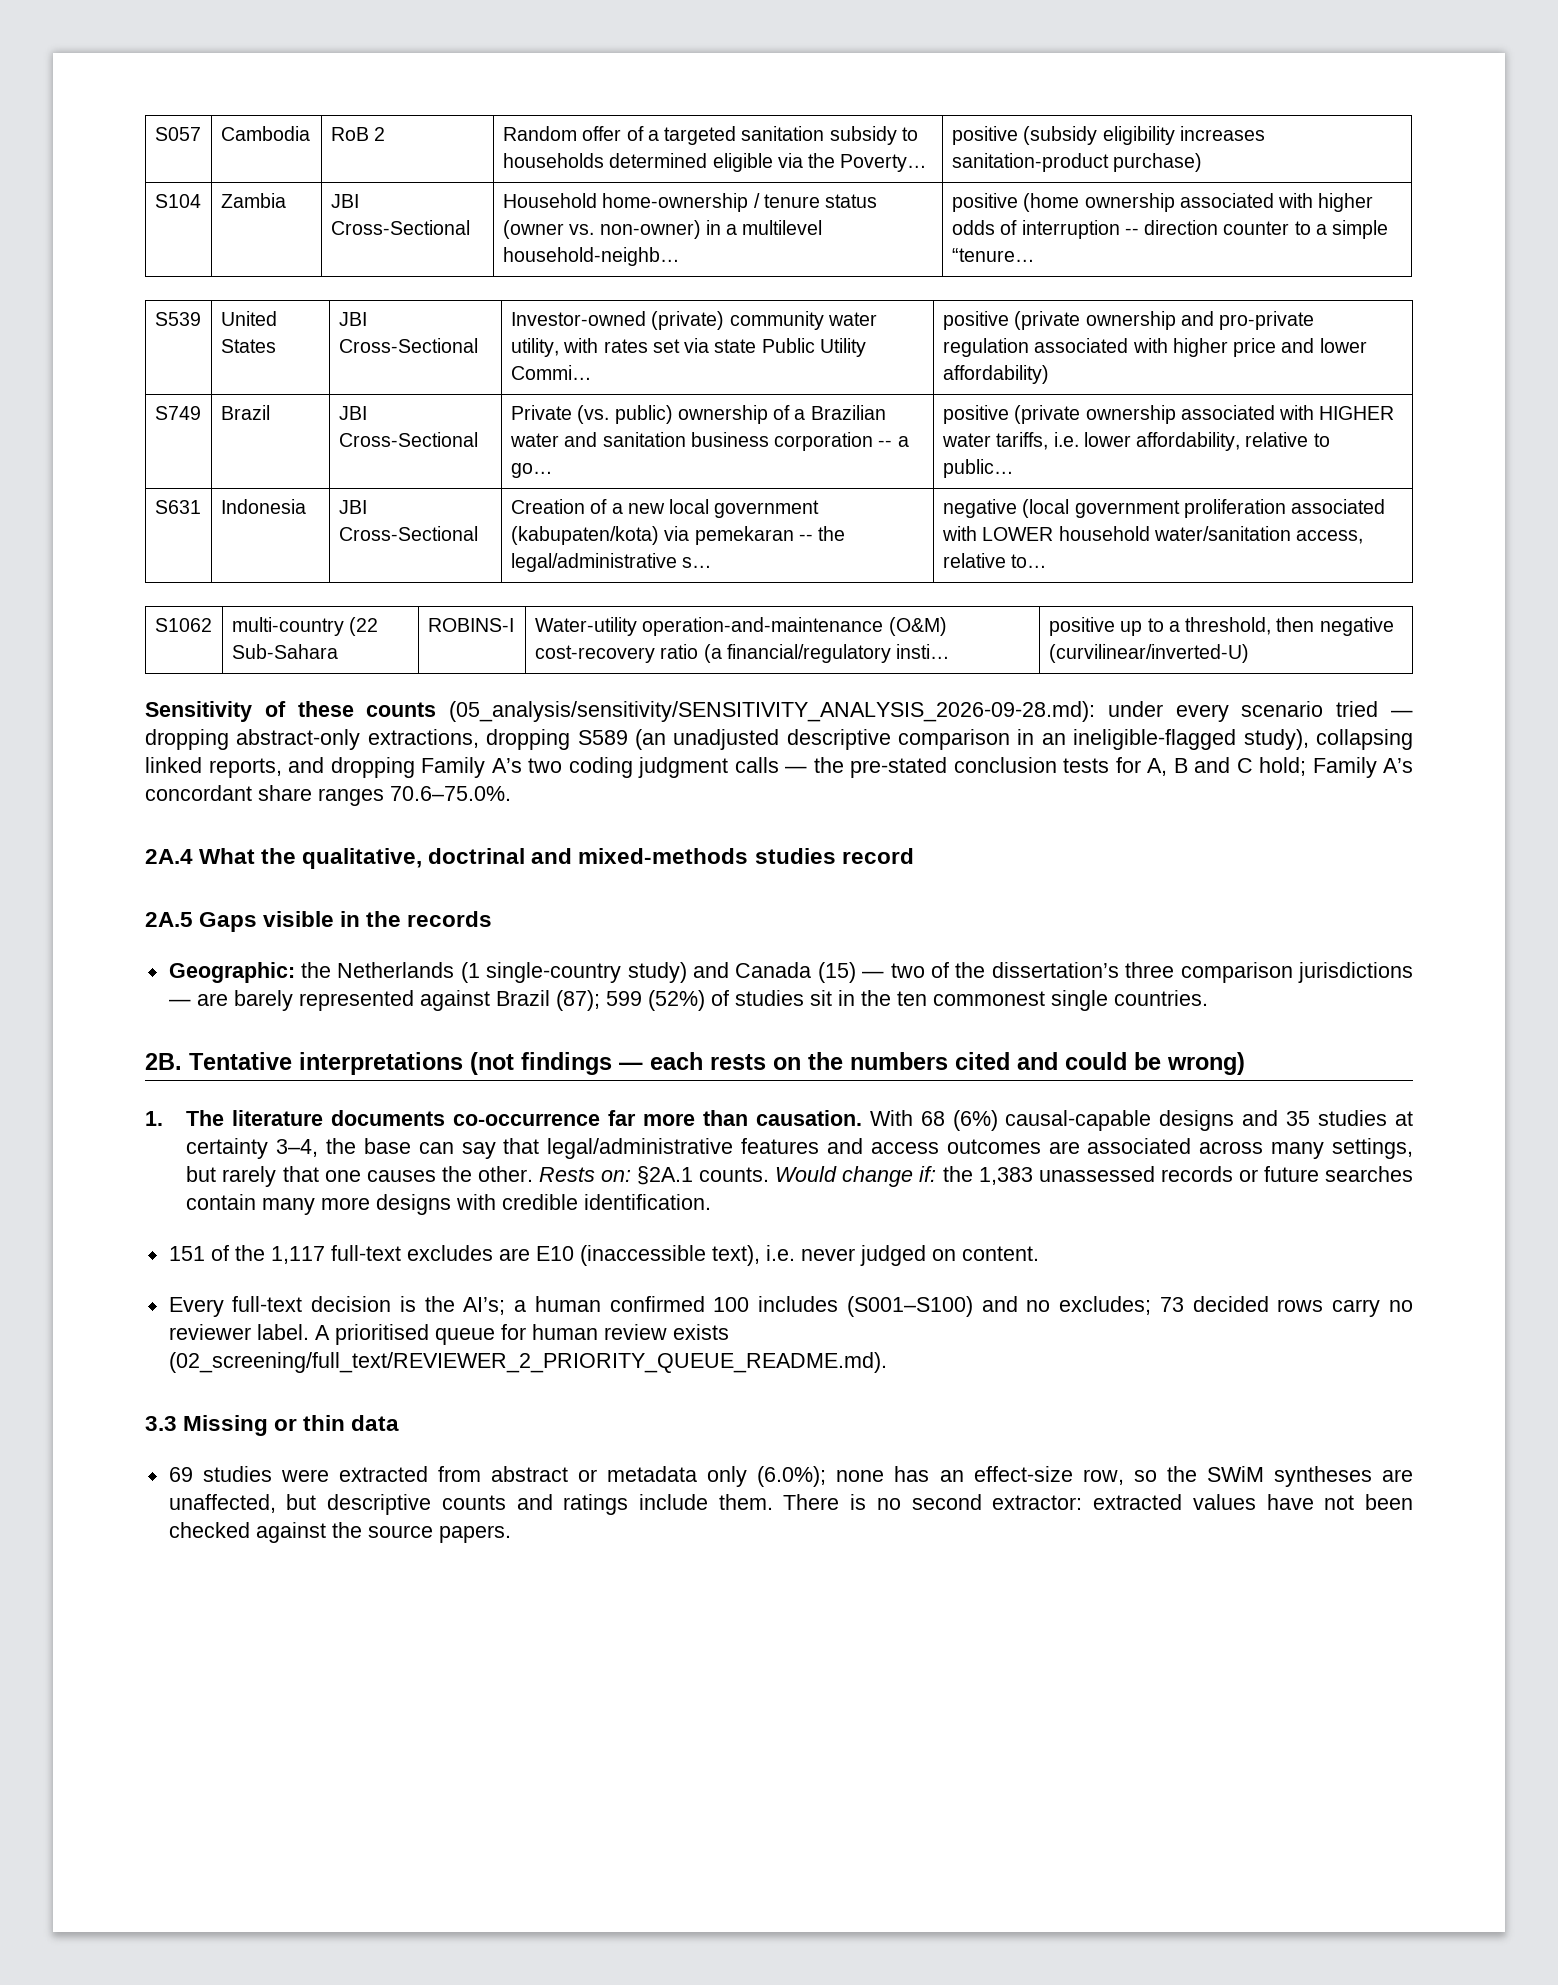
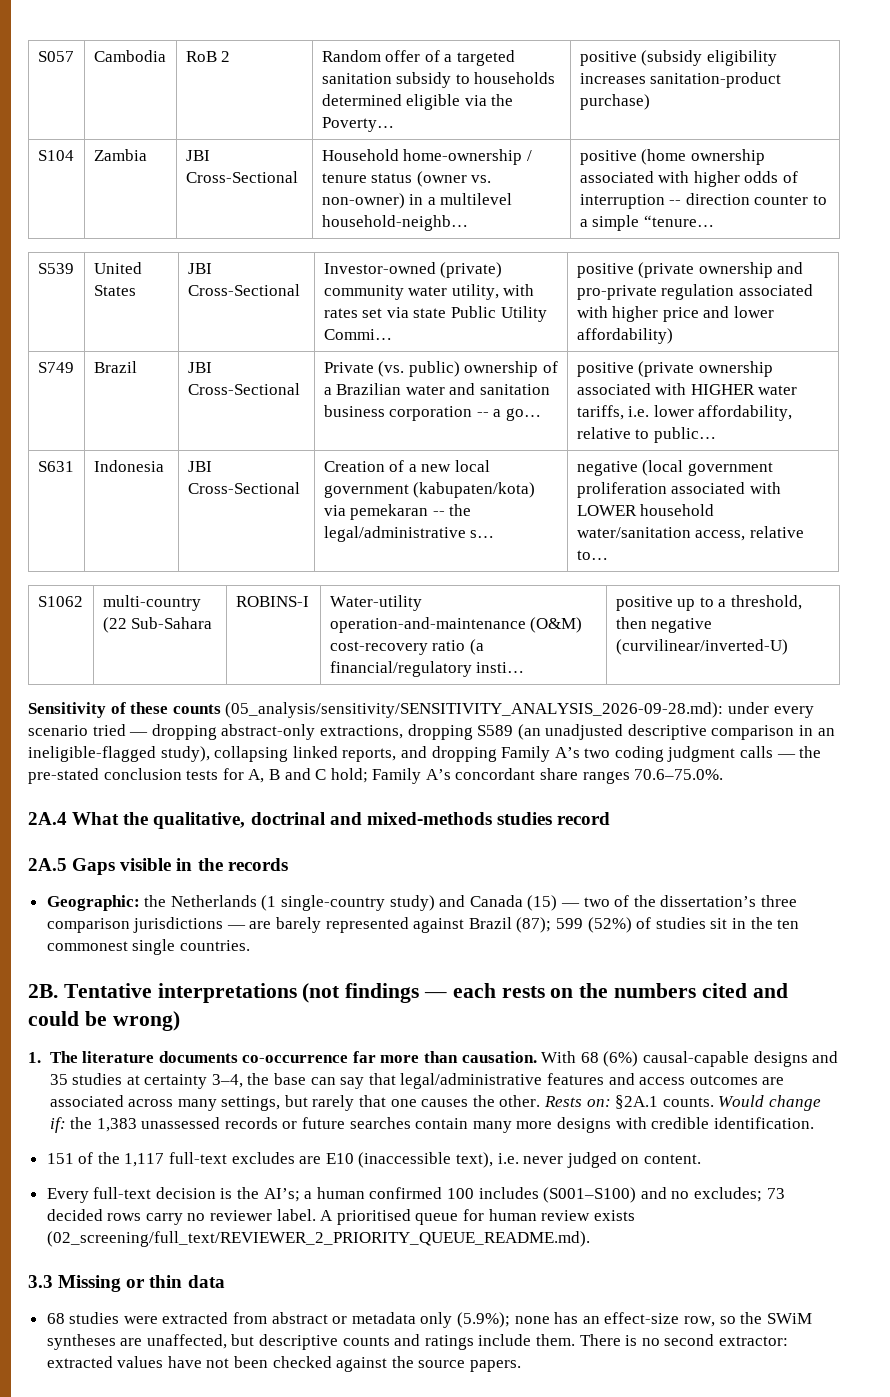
- 69 studies were extracted from abstract or metadata only (6.0%); none has an effect-size row, so the SWiM syntheses are unaffected, but descriptive counts and ratings include them.
+ 68 studies were extracted from abstract or metadata only (5.9%); none has an effect-size row, so the SWiM syntheses are unaffected, but descriptive counts and ratings include them.

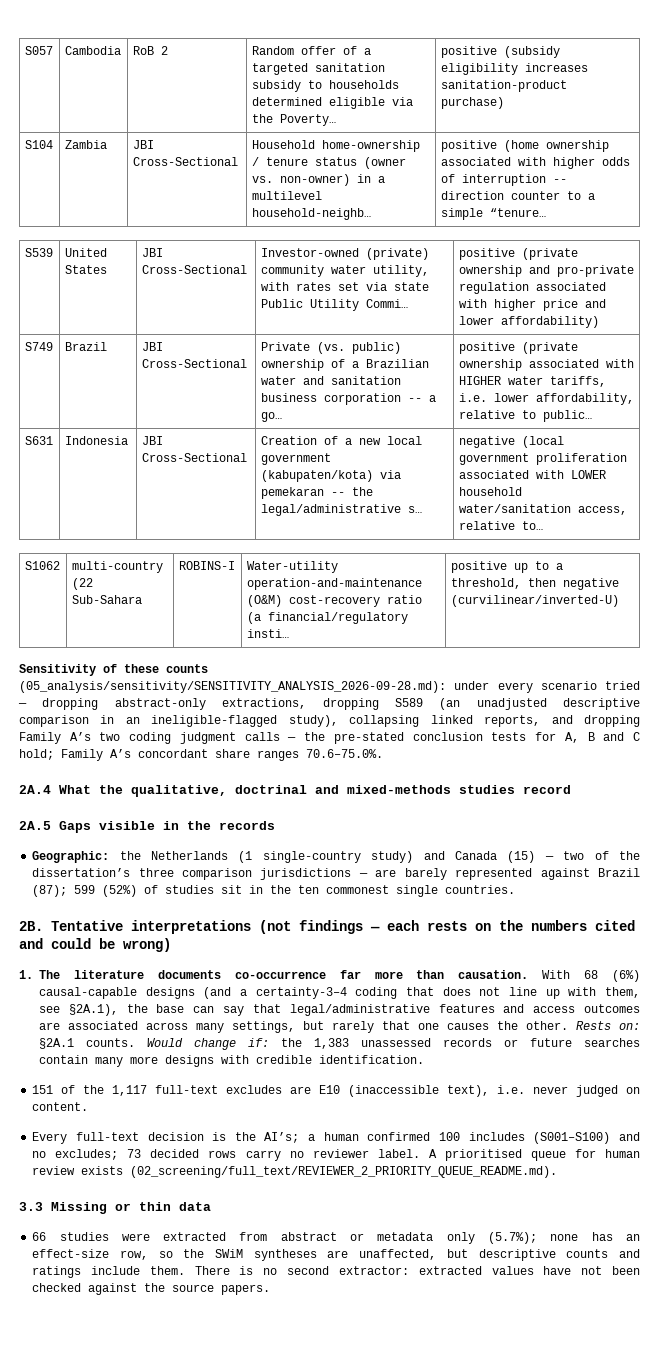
- With 68 (6%) causal-capable designs and 35 studies at certainty 3–4, the base can say that legal/administrative features and access outcomes are associated across many settings, but rarely that one causes the other.
+ With 68 (6%) causal-capable designs (and a certainty-3–4 coding that does not line up with them, see §2A.1), the base can say that legal/administrative features and access outcomes are associated across many settings, but rarely that one causes the other.
- 68 studies were extracted from abstract or metadata only (5.9%); none has an effect-size row, so the SWiM syntheses are unaffected, but descriptive counts and ratings include them.
+ 66 studies were extracted from abstract or metadata only (5.7%); none has an effect-size row, so the SWiM syntheses are unaffected, but descriptive counts and ratings include them.

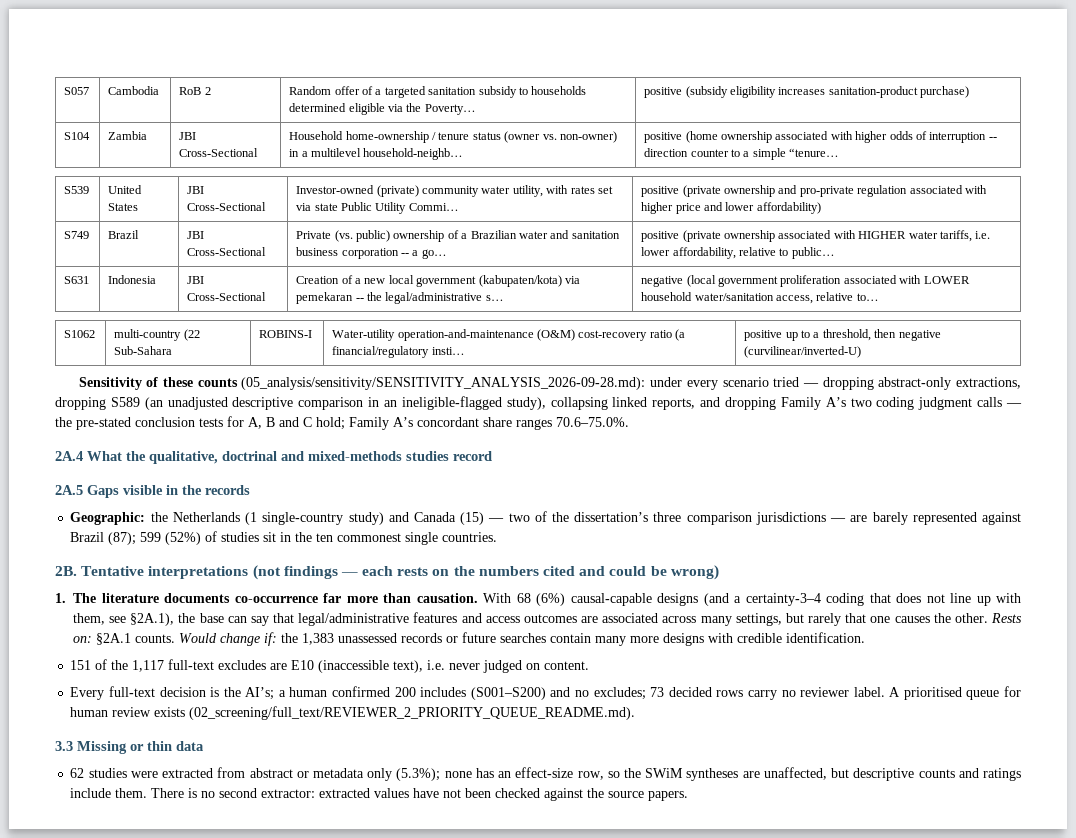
- Every full-text decision is the AI’s; a human confirmed 100 includes (S001–S100) and no excludes; 73 decided rows carry no reviewer label.
+ Every full-text decision is the AI’s; a human confirmed 200 includes (S001–S200) and no excludes; 73 decided rows carry no reviewer label.
- 66 studies were extracted from abstract or metadata only (5.7%); none has an effect-size row, so the SWiM syntheses are unaffected, but descriptive counts and ratings include them.
+ 62 studies were extracted from abstract or metadata only (5.3%); none has an effect-size row, so the SWiM syntheses are unaffected, but descriptive counts and ratings include them.

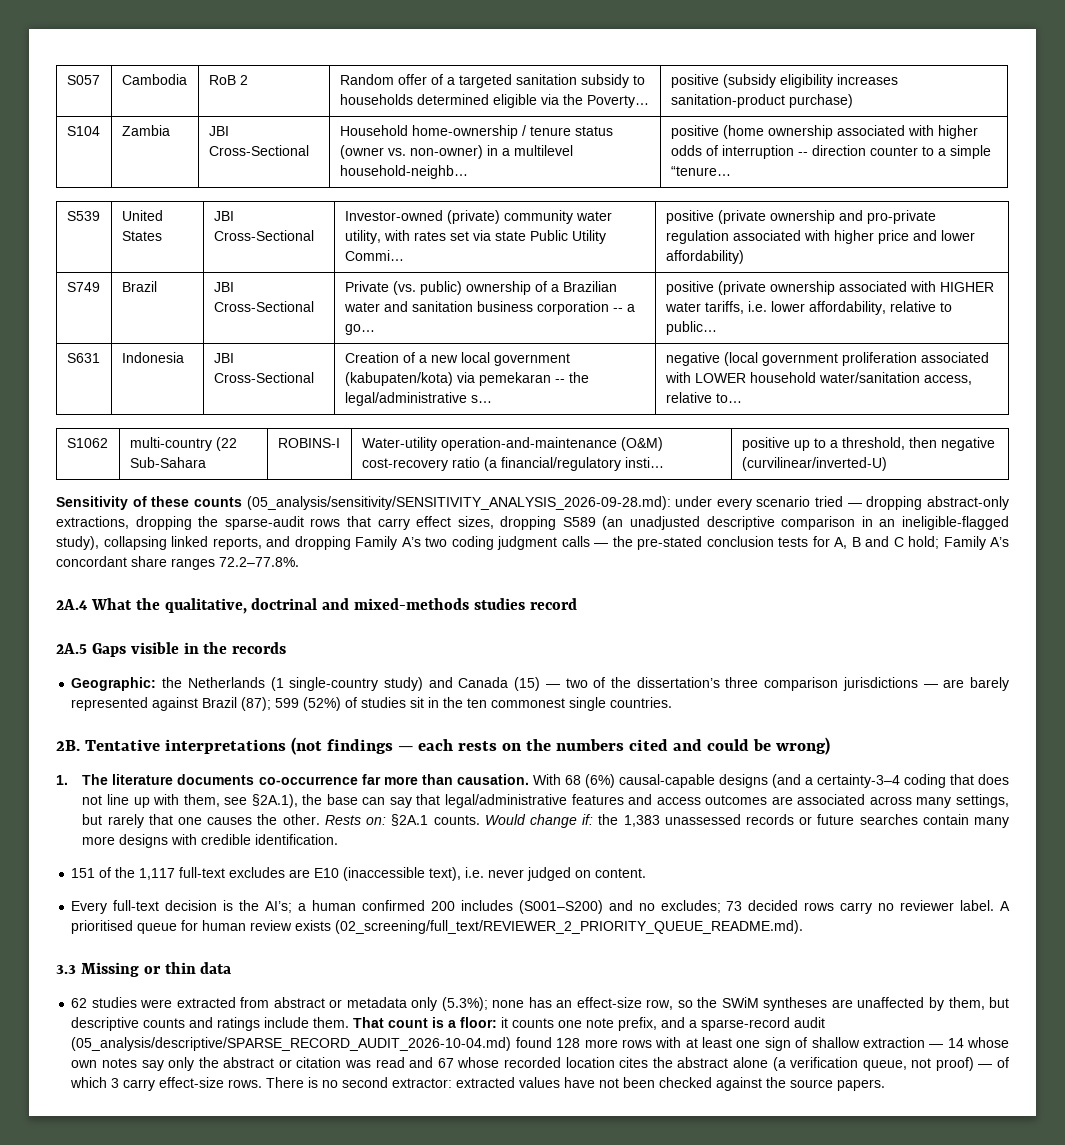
- Sensitivity of these counts (05_analysis/sensitivity/SENSITIVITY_ANALYSIS_2026-09-28.md): under every scenario tried — dropping abstract-only extractions, dropping S589 (an unadjusted descriptive comparison in an ineligible-flagged study), collapsing linked reports, and dropping Family A’s two coding judgment calls — the pre-stated conclusion tests for A, B and C hold; Family A’s concordant share ranges 70.6–75.0%.
+ Sensitivity of these counts (05_analysis/sensitivity/SENSITIVITY_ANALYSIS_2026-09-28.md): under every scenario tried — dropping abstract-only extractions, dropping the sparse-audit rows that carry effect sizes, dropping S589 (an unadjusted descriptive comparison in an ineligible-flagged study), collapsing linked reports, and dropping Family A’s two coding judgment calls — the pre-stated conclusion tests for A, B and C hold; Family A’s concordant share ranges 72.2–77.8%.
- 62 studies were extracted from abstract or metadata only (5.3%); none has an effect-size row, so the SWiM syntheses are unaffected, but descriptive counts and ratings include them.
+ 62 studies were extracted from abstract or metadata only (5.3%); none has an effect-size row, so the SWiM syntheses are unaffected by them, but descriptive counts and ratings include them.
+ That count is a floor: it counts one note prefix, and a sparse-record audit (05_analysis/descriptive/SPARSE_RECORD_AUDIT_2026-10-04.md) found 128 more rows with at least one sign of shallow extraction — 14 whose own notes say only the abstract or citation was read and 67 whose recorded location cites the abstract alone (a verification queue, not proof) — of which 3 carry effect-size rows.

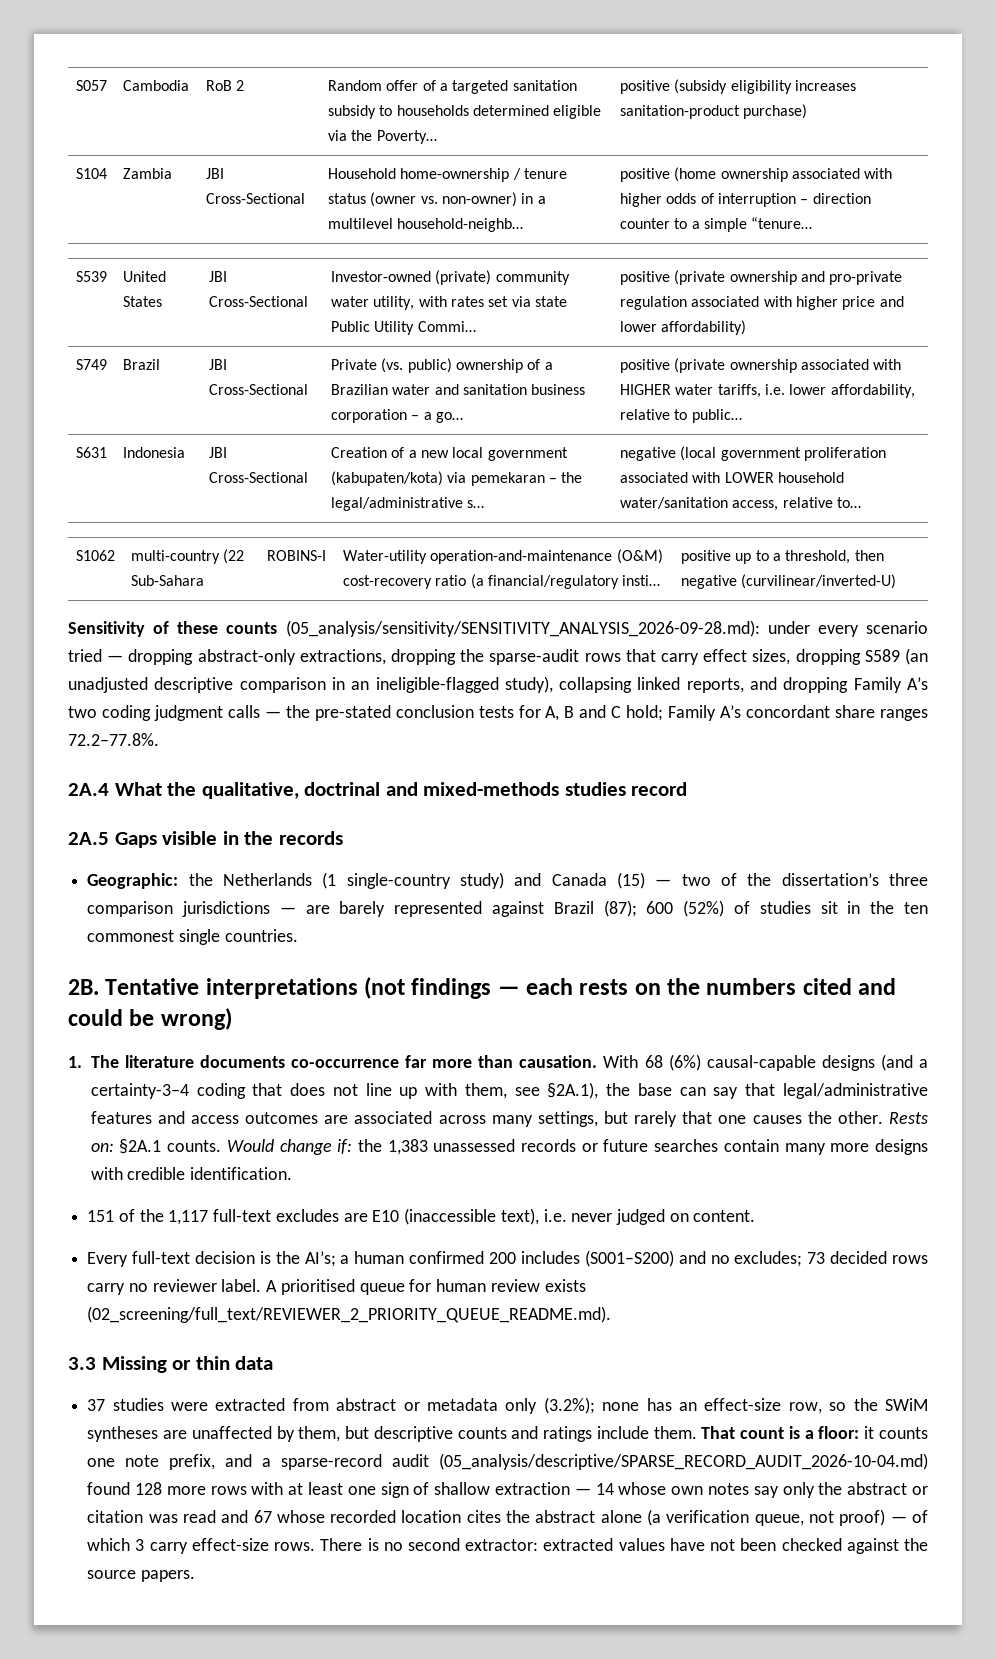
- S104 | Zambia | JBI Cross-Sectional | Household home-ownership / tenure status (owner vs. non-owner) in a multilevel household-neighb… | positive (home ownership associated with higher odds of interruption -- direction counter to a simple “tenure…
+ S104 | Zambia | JBI Cross-Sectional | Household home-ownership / tenure status (owner vs. non-owner) in a multilevel household-neighb… | positive (home ownership associated with higher odds of interruption – direction counter to a simple “tenure…
- S749 | Brazil | JBI Cross-Sectional | Private (vs. public) ownership of a Brazilian water and sanitation business corporation -- a go… | positive (private ownership associated with HIGHER water tariffs, i.e. lower affordability, relative to public…
+ S749 | Brazil | JBI Cross-Sectional | Private (vs. public) ownership of a Brazilian water and sanitation business corporation – a go… | positive (private ownership associated with HIGHER water tariffs, i.e. lower affordability, relative to public…
- S631 | Indonesia | JBI Cross-Sectional | Creation of a new local government (kabupaten/kota) via pemekaran -- the legal/administrative s… | negative (local government proliferation associated with LOWER household water/sanitation access, relative to…
+ S631 | Indonesia | JBI Cross-Sectional | Creation of a new local government (kabupaten/kota) via pemekaran – the legal/administrative s… | negative (local government proliferation associated with LOWER household water/sanitation access, relative to…
- Geographic: the Netherlands (1 single-country study) and Canada (15) — two of the dissertation’s three comparison jurisdictions — are barely represented against Brazil (87); 599 (52%) of studies sit in the ten commonest single countries.
+ Geographic: the Netherlands (1 single-country study) and Canada (15) — two of the dissertation’s three comparison jurisdictions — are barely represented against Brazil (87); 600 (52%) of studies sit in the ten commonest single countries.
- 62 studies were extracted from abstract or metadata only (5.3%); none has an effect-size row, so the SWiM syntheses are unaffected by them, but descriptive counts and ratings include them.
+ 37 studies were extracted from abstract or metadata only (3.2%); none has an effect-size row, so the SWiM syntheses are unaffected by them, but descriptive counts and ratings include them.

